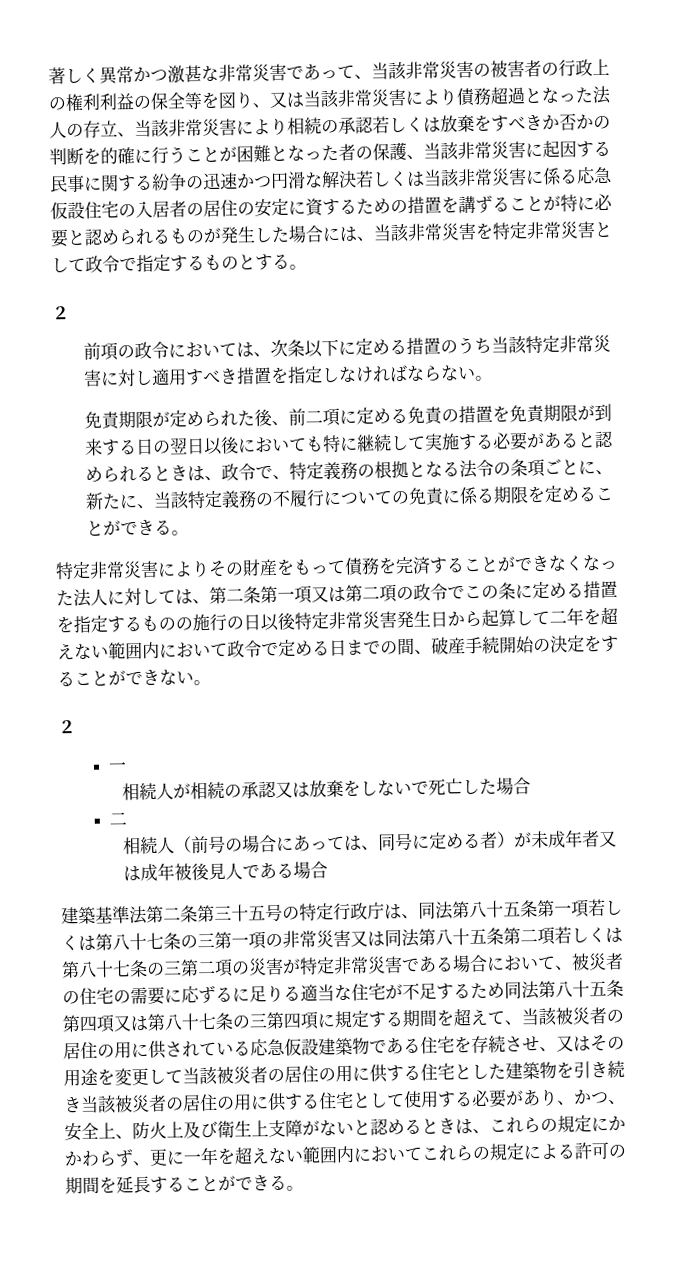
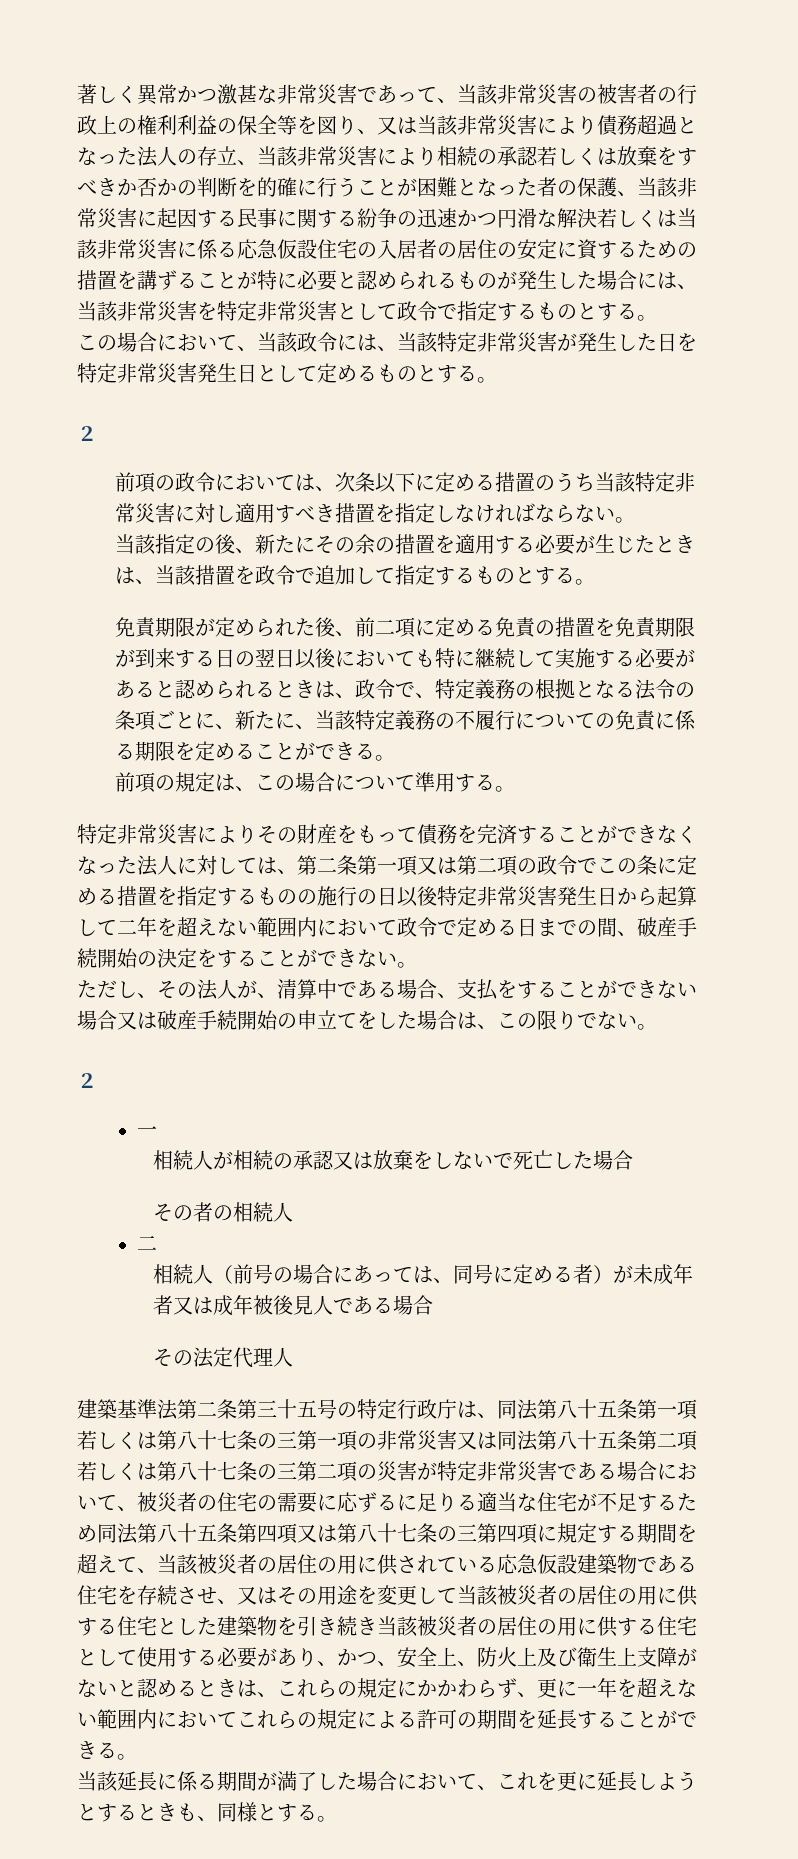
+ この場合において、当該政令には、当該特定非常災害が発生した日を特定非常災害発生日として定めるものとする。
+ 当該指定の後、新たにその余の措置を適用する必要が生じたときは、当該措置を政令で追加して指定するものとする。
+ 前項の規定は、この場合について準用する。
+ ただし、その法人が、清算中である場合、支払をすることができない場合又は破産手続開始の申立てをした場合は、この限りでない。
+ その者の相続人
+ その法定代理人
+ 当該延長に係る期間が満了した場合において、これを更に延長しようとするときも、同様とする。

